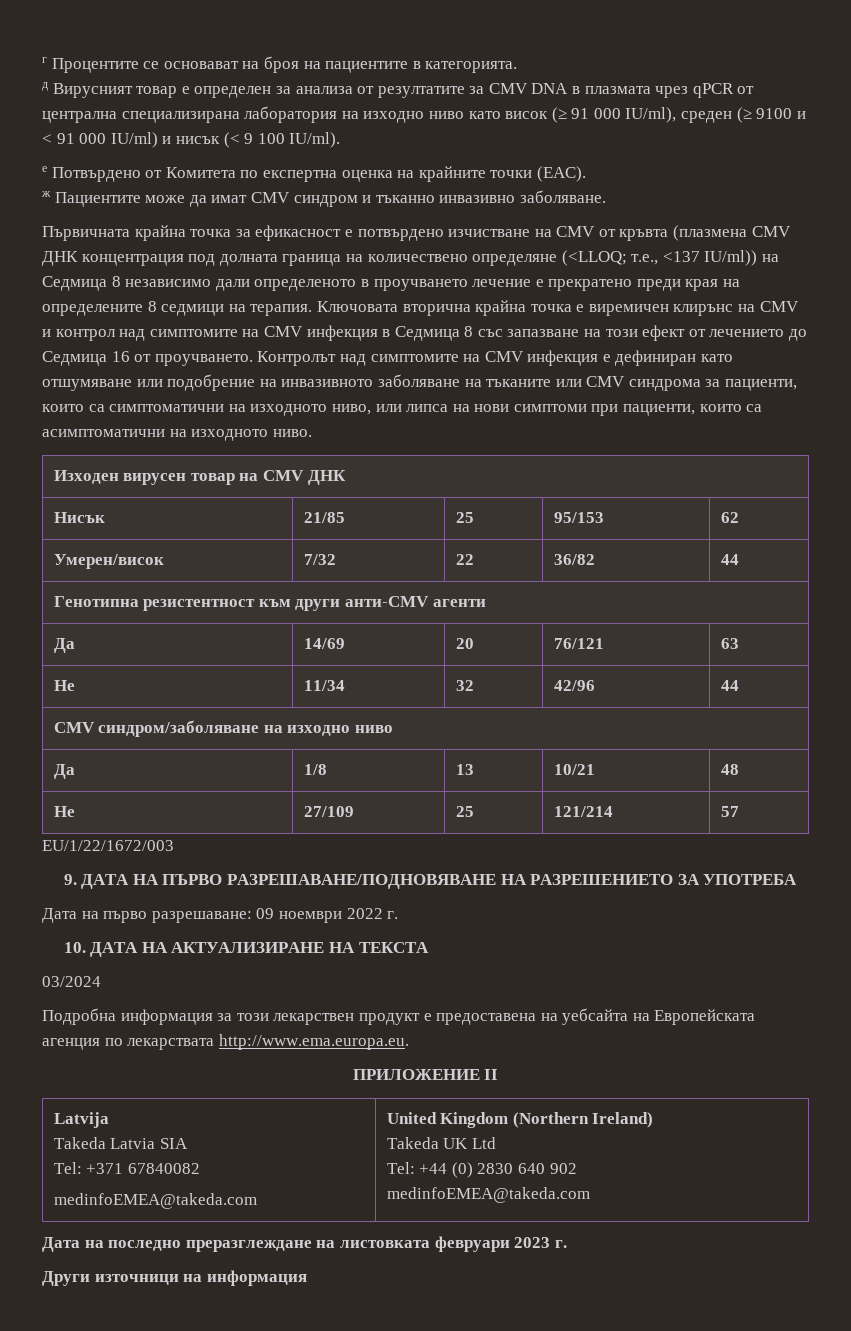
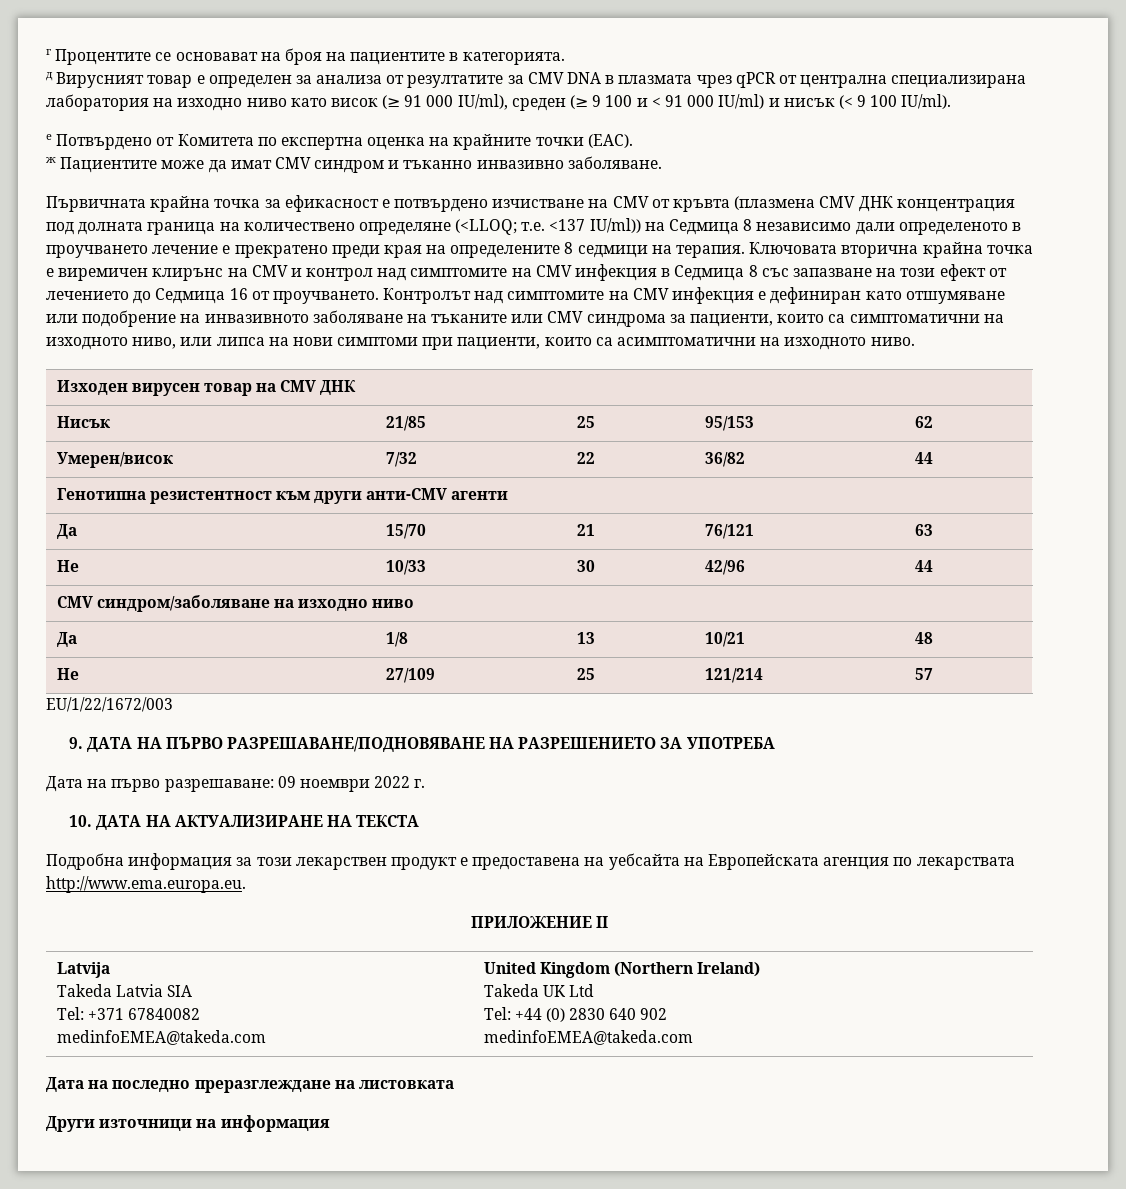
- д Вирусният товар е определен за анализа от резултатите за CMV DNA в плазмата чрез qPCR от централна специализирана лаборатория на изходно ниво като висок (≥ 91 000 IU/ml), среден (≥ 9100 и < 91 000 IU/ml) и нисък (< 9 100 IU/ml).
+ д Вирусният товар е определен за анализа от резултатите за CMV DNA в плазмата чрез qPCR от централна специализирана лаборатория на изходно ниво като висок (≥ 91 000 IU/ml), среден (≥ 9 100 и < 91 000 IU/ml) и нисък (< 9 100 IU/ml).
- Първичната крайна точка за ефикасност е потвърдено изчистване на CMV от кръвта (плазмена CMV ДНК концентрация под долната граница на количествено определяне (<LLOQ; т.е., <137 IU/ml)) на Седмица 8 независимо дали определеното в проучването лечение е прекратено преди края на определените 8 седмици на терапия.
+ Първичната крайна точка за ефикасност е потвърдено изчистване на CMV от кръвта (плазмена CMV ДНК концентрация под долната граница на количествено определяне (<LLOQ; т.е. <137 IU/ml)) на Седмица 8 независимо дали определеното в проучването лечение е прекратено преди края на определените 8 седмици на терапия.
- Да | 14/69 | 20 | 76/121 | 63
+ Да | 15/70 | 21 | 76/121 | 63
- Не | 11/34 | 32 | 42/96 | 44
+ Не | 10/33 | 30 | 42/96 | 44
- 03/2024
- Дата на последно преразглеждане на листовката февруари 2023 г.
+ Дата на последно преразглеждане на листовката

